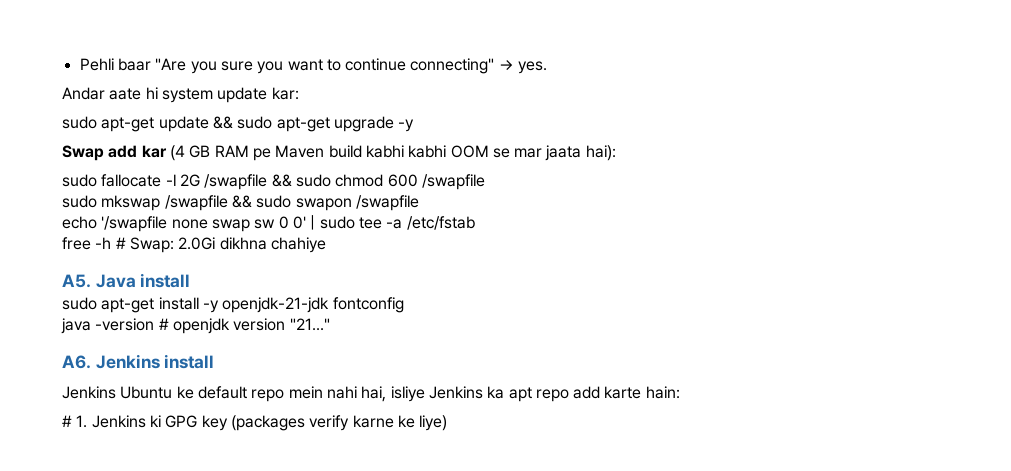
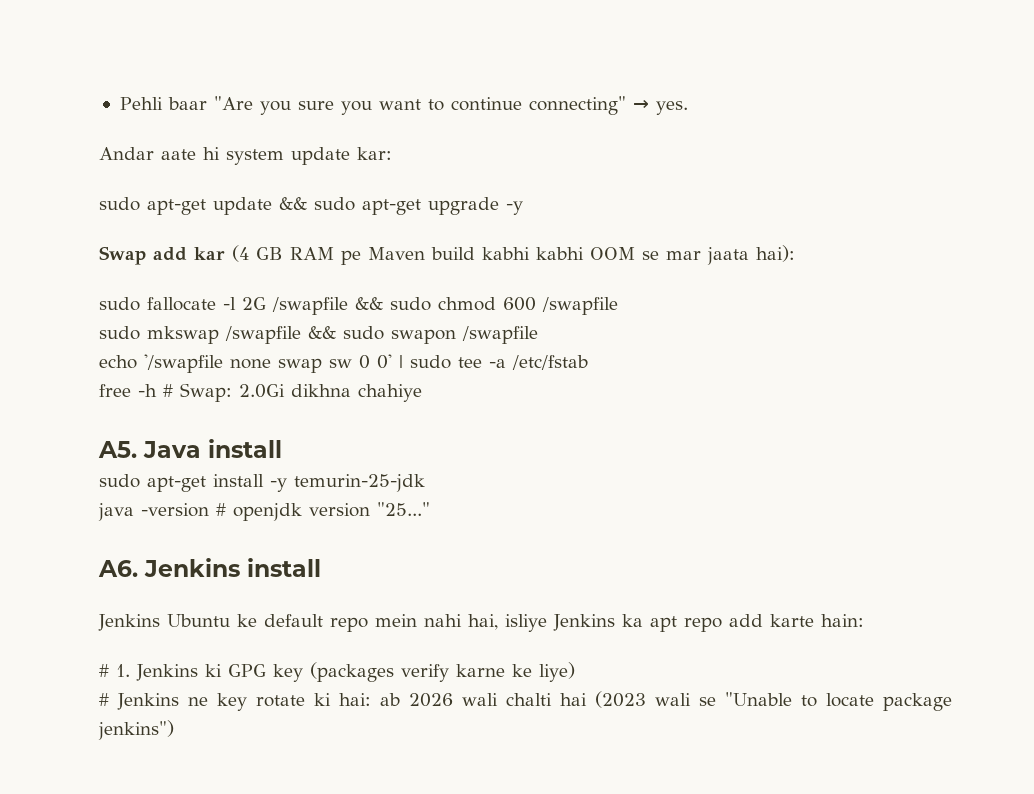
- sudo apt-get install -y openjdk-21-jdk fontconfig
+ sudo apt-get install -y temurin-25-jdk
- java -version # openjdk version "21..."
+ java -version # openjdk version "25..."
+ # Jenkins ne key rotate ki hai: ab 2026 wali chalti hai (2023 wali se "Unable to locate package jenkins")

